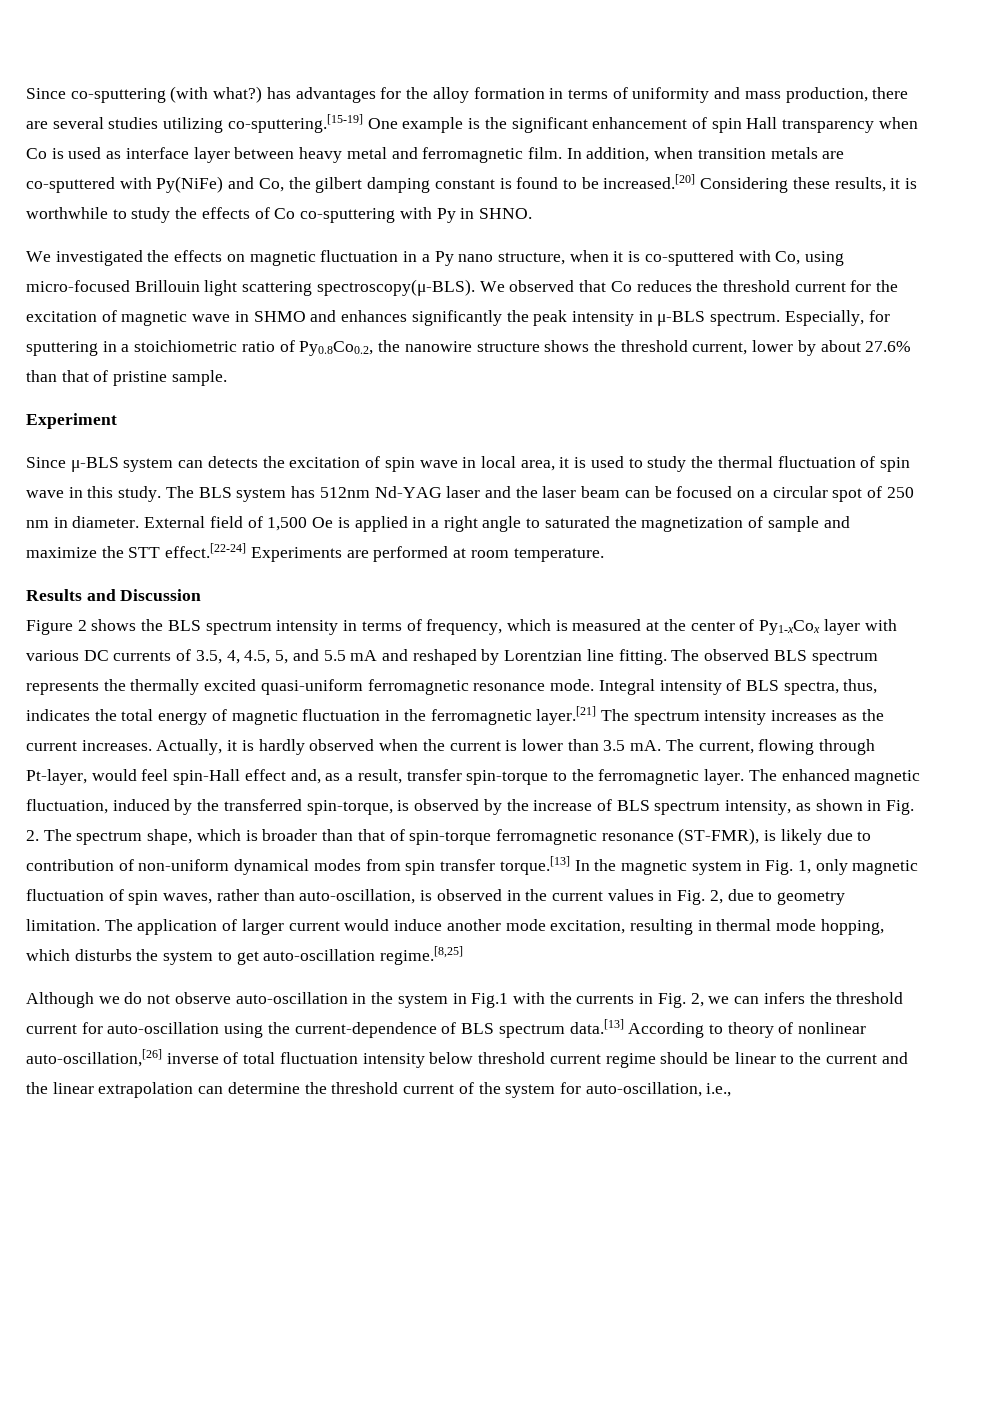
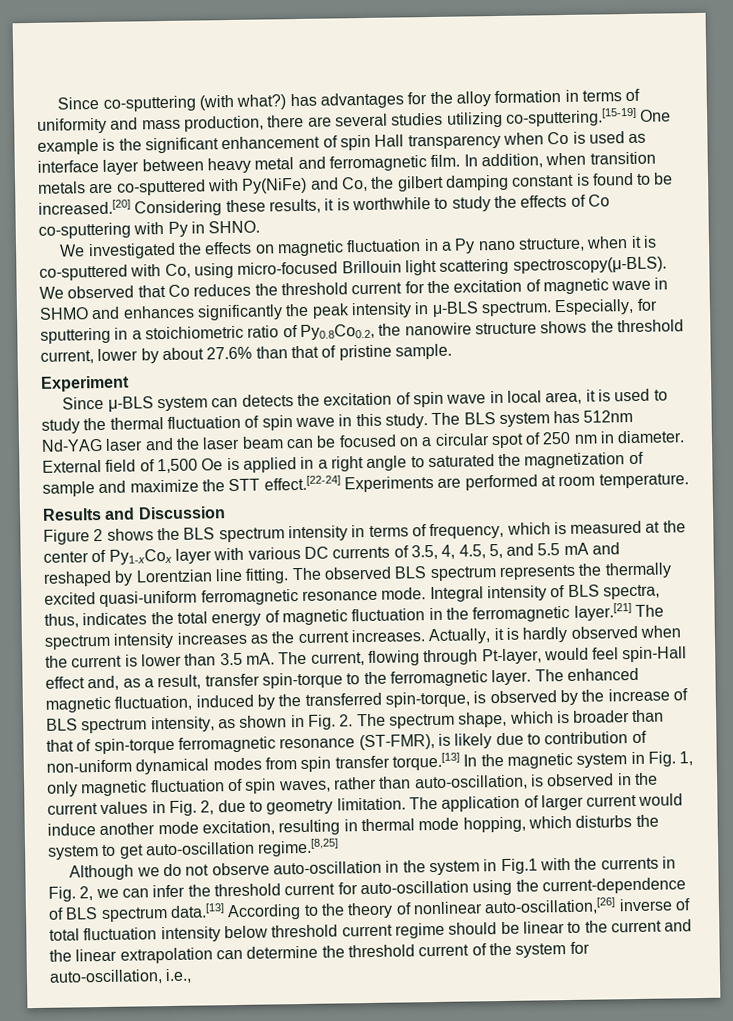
- Although we do not observe auto-oscillation in the system in Fig.1 with the currents in Fig. 2, we can infers the threshold current for auto-oscillation using the current-dependence of BLS spectrum data.[13] According to theory of nonlinear auto-oscillation,[26] inverse of total fluctuation intensity below threshold current regime should be linear to the current and the linear extrapolation can determine the threshold current of the system for auto-oscillation, i.e.,
+ Although we do not observe auto-oscillation in the system in Fig.1 with the currents in Fig. 2, we can infer the threshold current for auto-oscillation using the current-dependence of BLS spectrum data.[13] According to the theory of nonlinear auto-oscillation,[26] inverse of total fluctuation intensity below threshold current regime should be linear to the current and the linear extrapolation can determine the threshold current of the system for auto-oscillation, i.e.,

